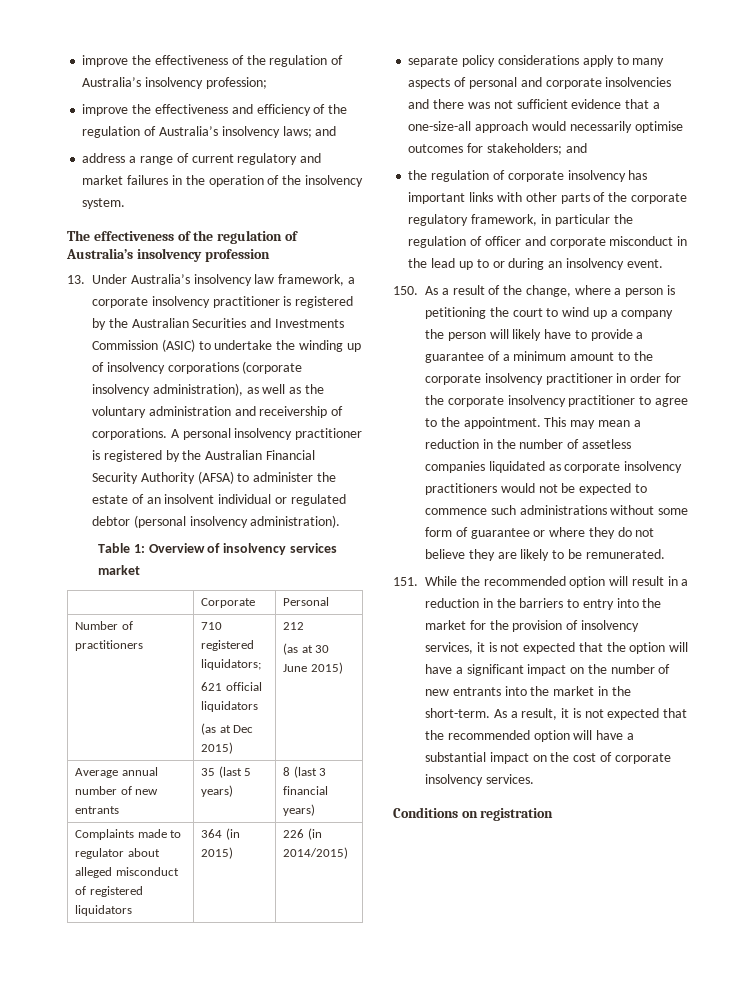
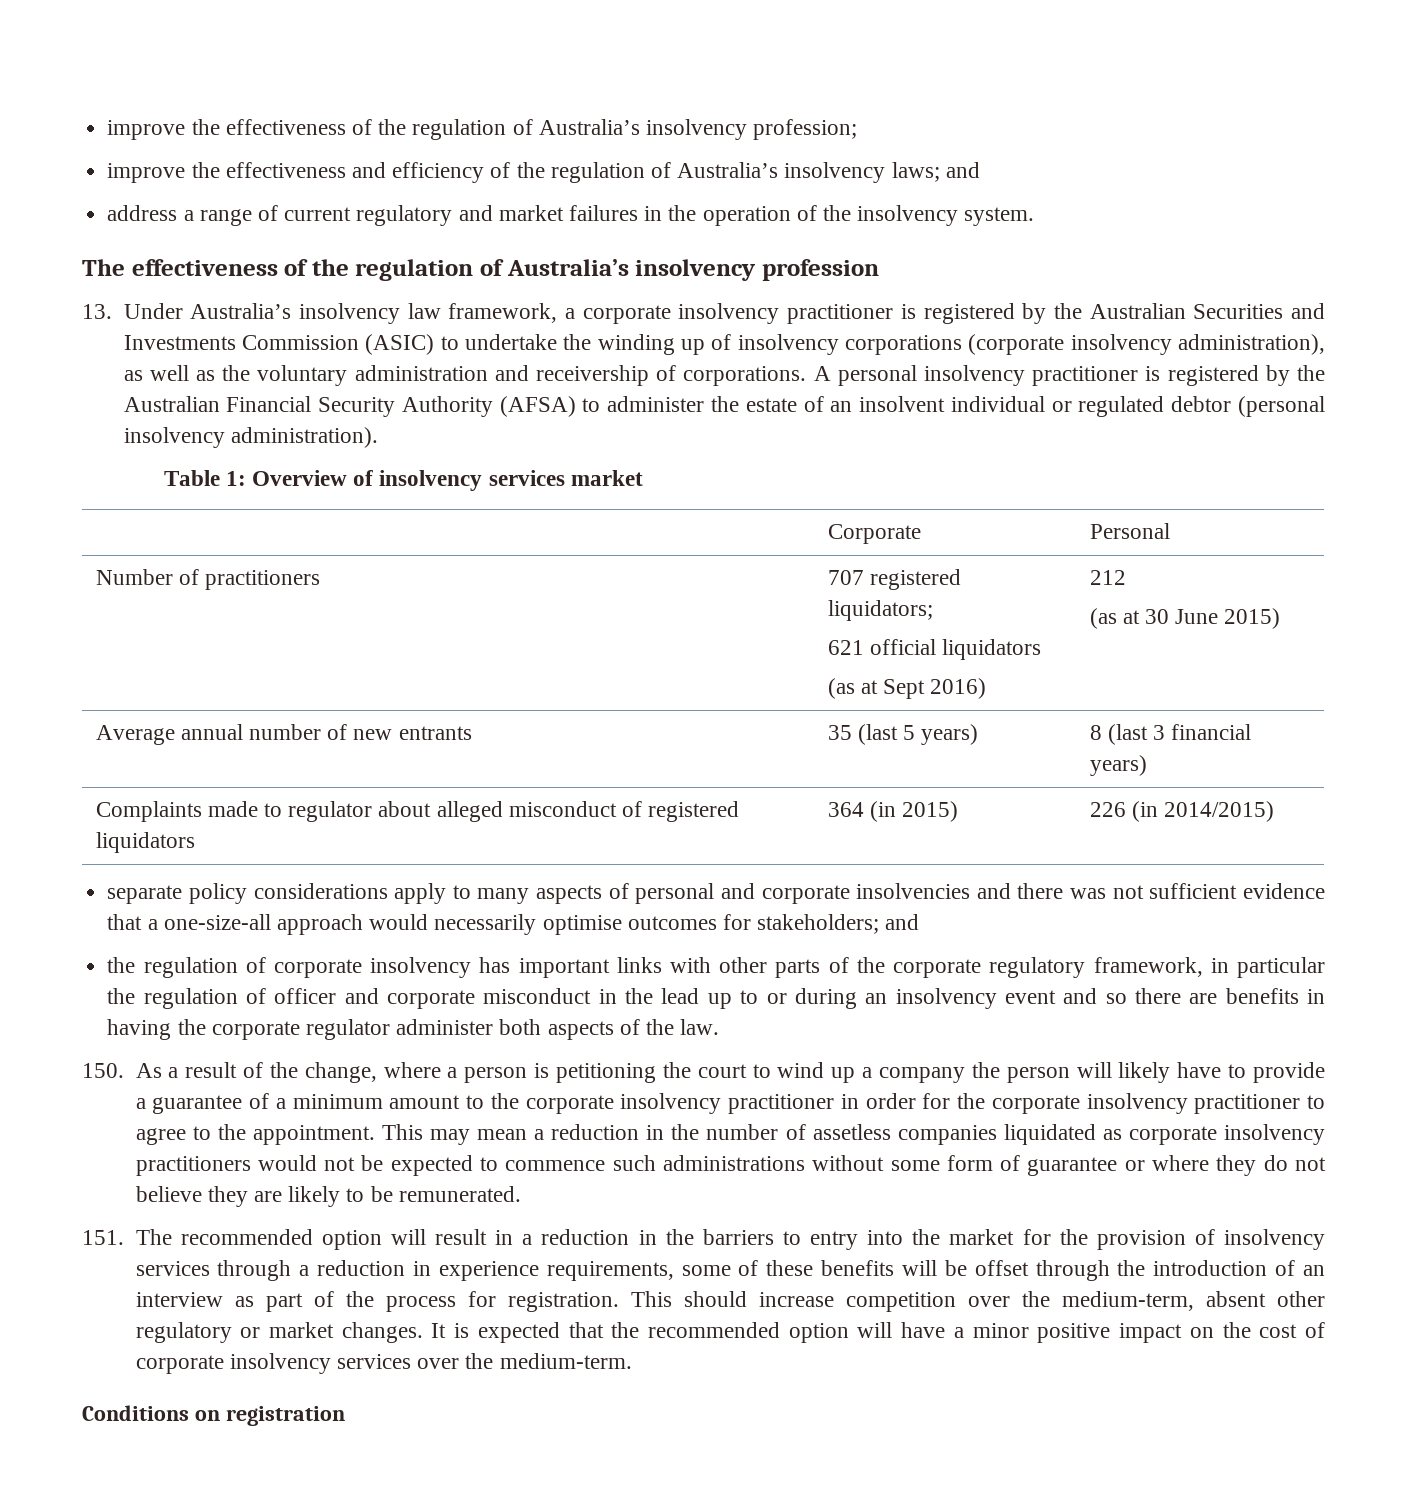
- Number of practitioners | 710 registered liquidators;
+ Number of practitioners | 707 registered liquidators;
  621 official liquidators
- (as at Dec 2015) | 212
+ (as at Sept 2016) | 212
- the regulation of corporate insolvency has important links with other parts of the corporate regulatory framework, in particular the regulation of officer and corporate misconduct in the lead up to or during an insolvency event.
+ the regulation of corporate insolvency has important links with other parts of the corporate regulatory framework, in particular the regulation of officer and corporate misconduct in the lead up to or during an insolvency event and so there are benefits in having the corporate regulator administer both aspects of the law.
- 151. While the recommended option will result in a reduction in the barriers to entry into the market for the provision of insolvency services, it is not expected that the option will have a significant impact on the number of new entrants into the market in the short-term. As a result, it is not expected that the recommended option will have a substantial impact on the cost of corporate insolvency services.
+ 151. The recommended option will result in a reduction in the barriers to entry into the market for the provision of insolvency services through a reduction in experience requirements, some of these benefits will be offset through the introduction of an interview as part of the process for registration. This should increase competition over the medium-term, absent other regulatory or market changes. It is expected that the recommended option will have a minor positive impact on the cost of corporate insolvency services over the medium-term.

